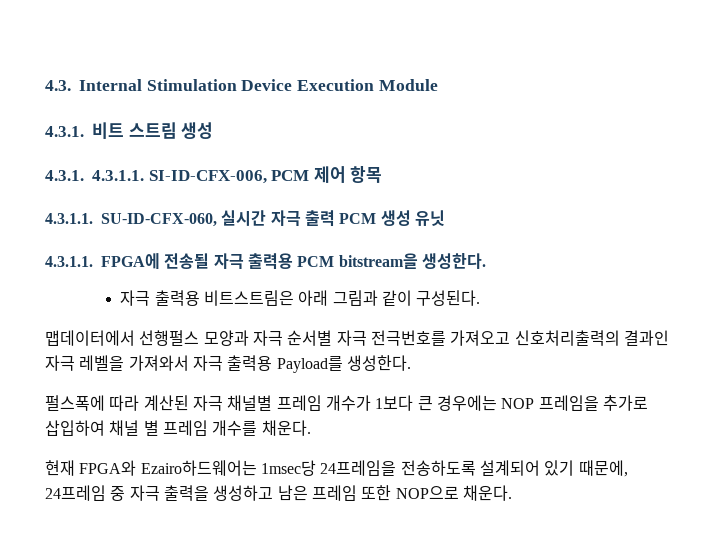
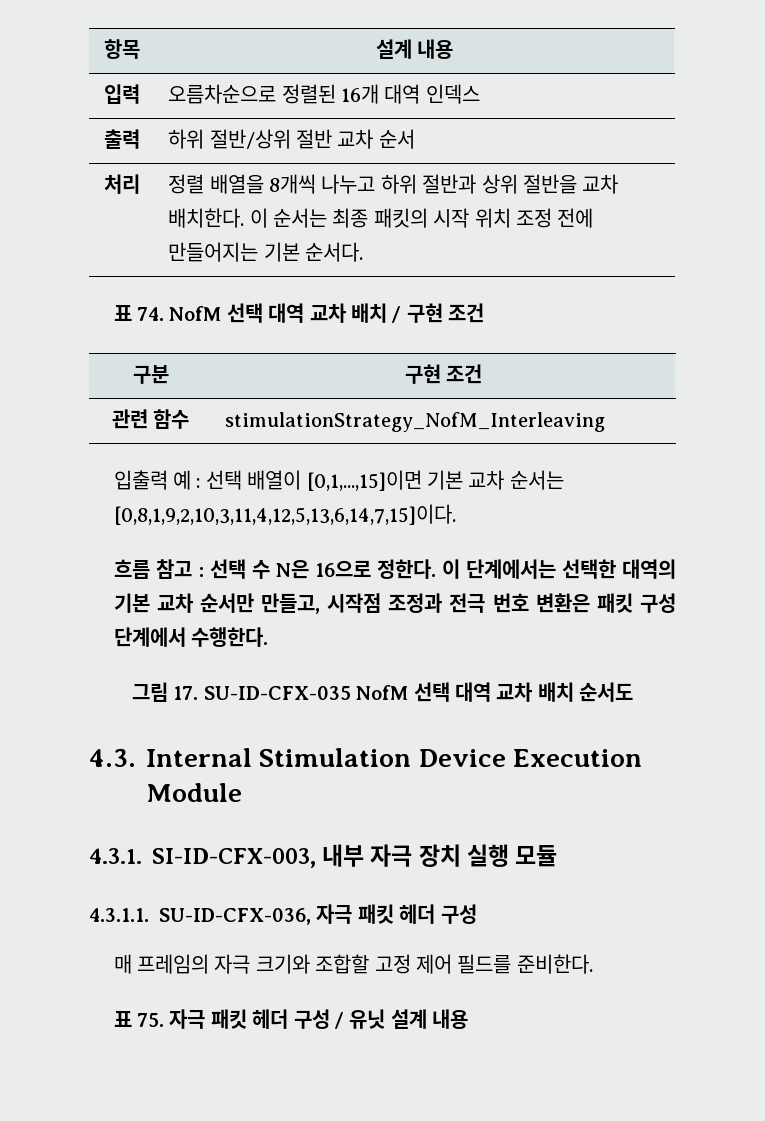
+ 항목 | 설계 내용
+ 입력 | 오름차순으로 정렬된 16개 대역 인덱스
+ 출력 | 하위 절반/상위 절반 교차 순서
+ 처리 | 정렬 배열을 8개씩 나누고 하위 절반과 상위 절반을 교차 배치한다. 이 순서는 최종 패킷의 시작 위치 조정 전에 만들어지는 기본 순서다.
+ 표 74. NofM 선택 대역 교차 배치 / 구현 조건
+ 구분 | 구현 조건
+ 관련 함수 | stimulationStrategy_NofM_Interleaving
+ 입출력 예 : 선택 배열이 [0,1,...,15]이면 기본 교차 순서는 [0,8,1,9,2,10,3,11,4,12,5,13,6,14,7,15]이다.
+ 흐름 참고 : 선택 수 N은 16으로 정한다. 이 단계에서는 선택한 대역의 기본 교차 순서만 만들고, 시작점 조정과 전극 번호 변환은 패킷 구성 단계에서 수행한다.
+ 그림 17. SU-ID-CFX-035 NofM 선택 대역 교차 배치 순서도
- 4.3.1. 비트 스트림 생성
- 4.3.1. 4.3.1.1. SI-ID-CFX-006, PCM 제어 항목
- 4.3.1.1. SU-ID-CFX-060, 실시간 자극 출력 PCM 생성 유닛
- 4.3.1.1. FPGA에 전송될 자극 출력용 PCM bitstream을 생성한다.
- 자극 출력용 비트스트림은 아래 그림과 같이 구성된다.
- 맵데이터에서 선행펄스 모양과 자극 순서별 자극 전극번호를 가져오고 신호처리출력의 결과인 자극 레벨을 가져와서 자극 출력용 Payload를 생성한다.
- 펄스폭에 따라 계산된 자극 채널별 프레임 개수가 1보다 큰 경우에는 NOP 프레임을 추가로 삽입하여 채널 별 프레임 개수를 채운다.
- 현재 FPGA와 Ezairo하드웨어는 1msec당 24프레임을 전송하도록 설계되어 있기 때문에, 24프레임 중 자극 출력을 생성하고 남은 프레임 또한 NOP으로 채운다.
+ 4.3.1. SI-ID-CFX-003, 내부 자극 장치 실행 모듈
+ 4.3.1.1. SU-ID-CFX-036, 자극 패킷 헤더 구성
+ 매 프레임의 자극 크기와 조합할 고정 제어 필드를 준비한다.
+ 표 75. 자극 패킷 헤더 구성 / 유닛 설계 내용

